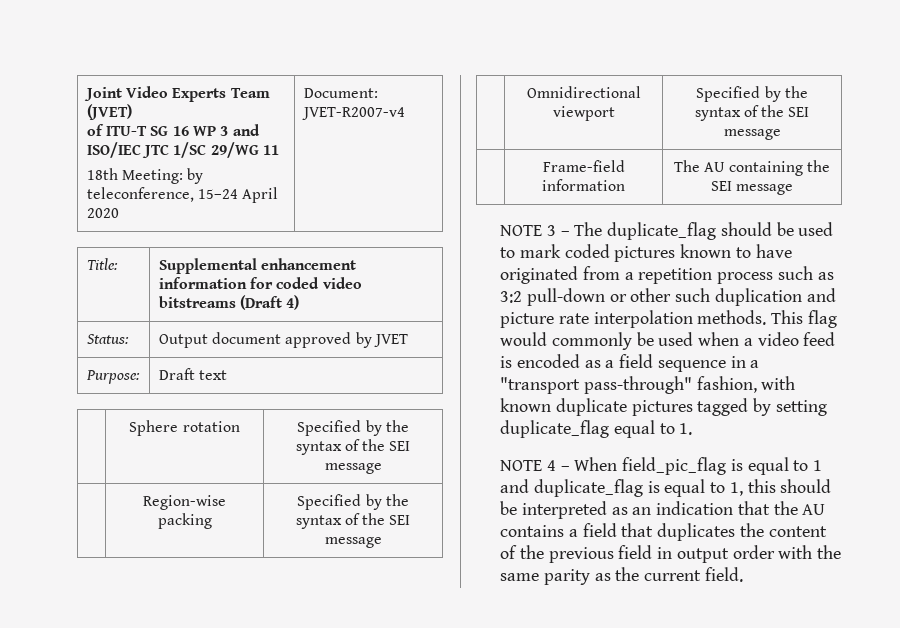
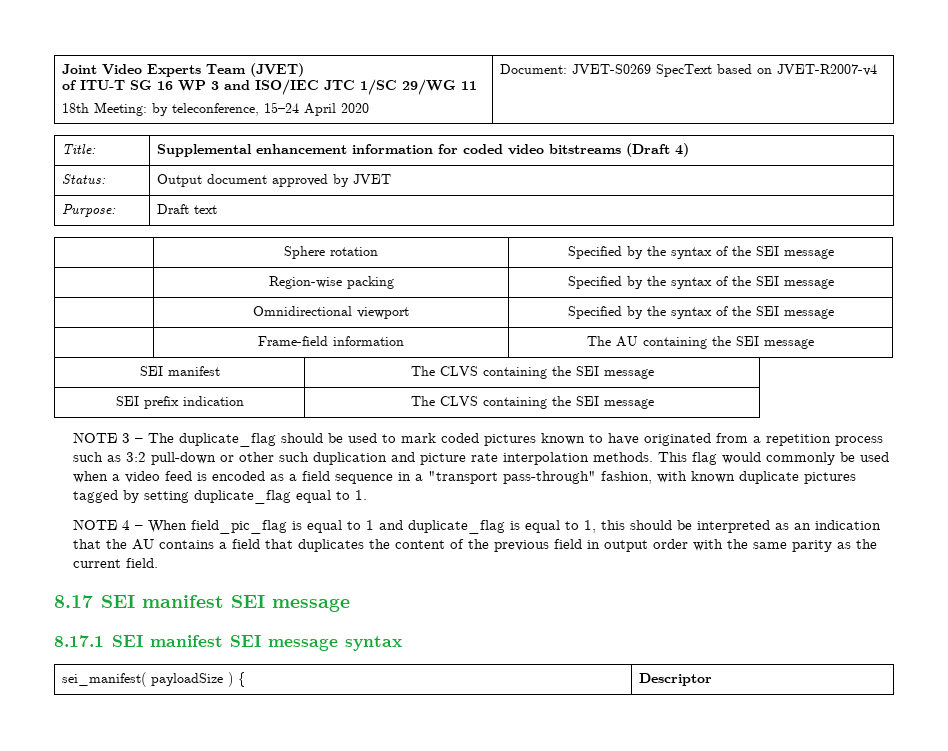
  Joint Video Experts Team (JVET)
  of ITU-T SG 16 WP 3 and ISO/IEC JTC 1/SC 29/WG 11
- 18th Meeting: by teleconference, 15–24 April 2020 | Document: JVET-R2007-v4
+ 18th Meeting: by teleconference, 15–24 April 2020 | Document: JVET-S0269 SpecText based on JVET-R2007-v4
+ SEI manifest | The CLVS containing the SEI message
+ SEI prefix indication | The CLVS containing the SEI message
+ 8.17 SEI manifest SEI message
+ 8.17.1 SEI manifest SEI message syntax
+ sei_manifest( payloadSize ) { | Descriptor

